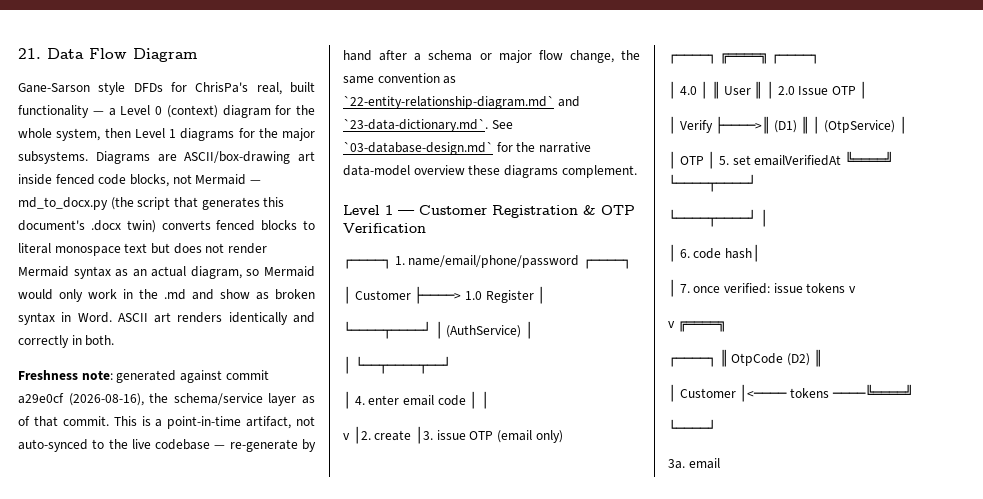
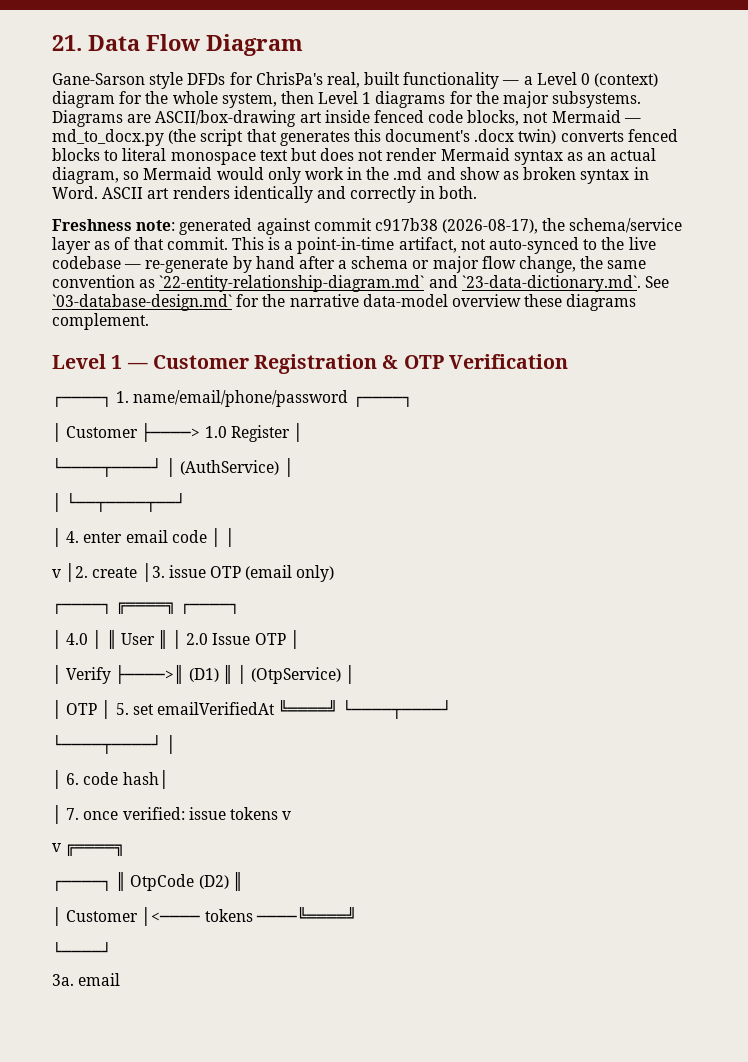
- Freshness note: generated against commit a29e0cf (2026-08-16), the schema/service layer as of that commit.
+ Freshness note: generated against commit c917b38 (2026-08-17), the schema/service layer as of that commit.

